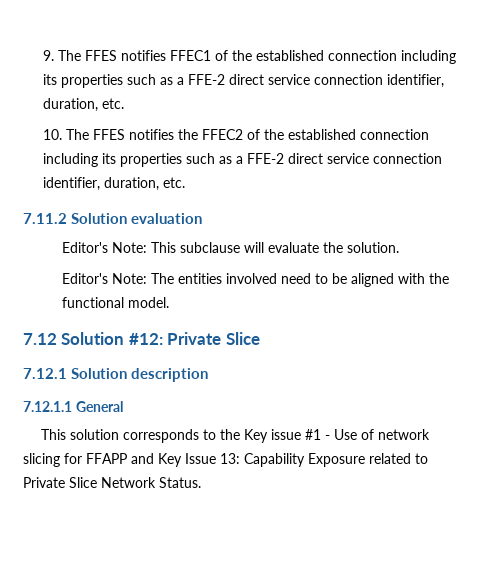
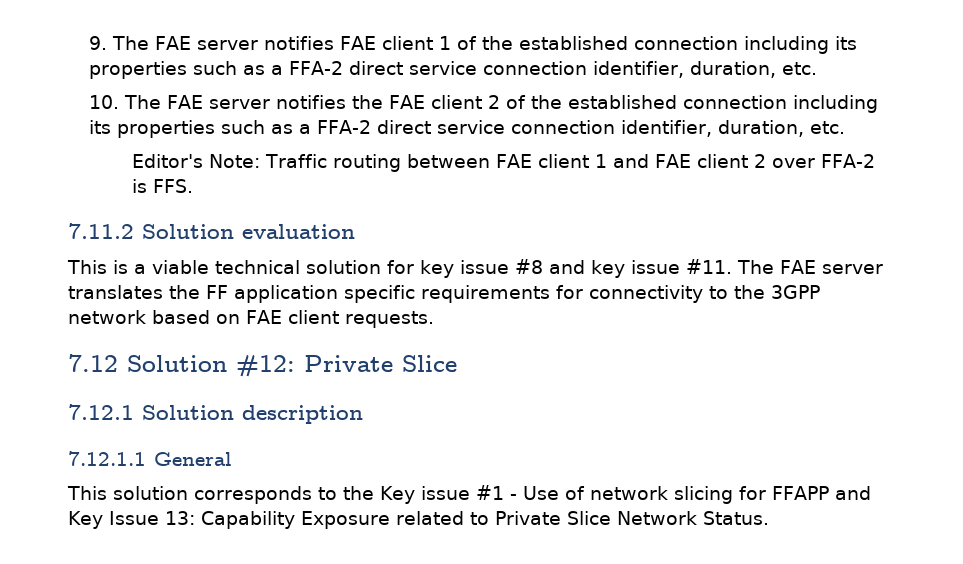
- 9. The FFES notifies FFEC1 of the established connection including its properties such as a FFE-2 direct service connection identifier, duration, etc.
+ 9. The FAE server notifies FAE client 1 of the established connection including its properties such as a FFA-2 direct service connection identifier, duration, etc.
- 10. The FFES notifies the FFEC2 of the established connection including its properties such as a FFE-2 direct service connection identifier, duration, etc.
+ 10. The FAE server notifies the FAE client 2 of the established connection including its properties such as a FFA-2 direct service connection identifier, duration, etc.
+ Editor's Note: Traffic routing between FAE client 1 and FAE client 2 over FFA-2 is FFS.
  7.11.2 Solution evaluation
- Editor's Note: This subclause will evaluate the solution.
- Editor's Note: The entities involved need to be aligned with the functional model.
+ This is a viable technical solution for key issue #8 and key issue #11. The FAE server translates the FF application specific requirements for connectivity to the 3GPP network based on FAE client requests.

